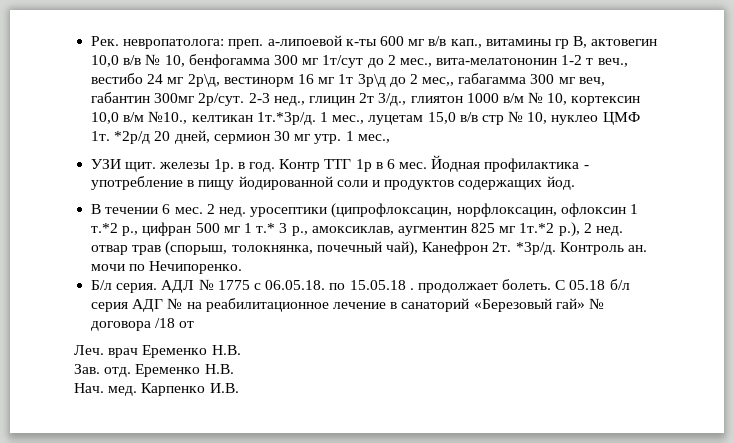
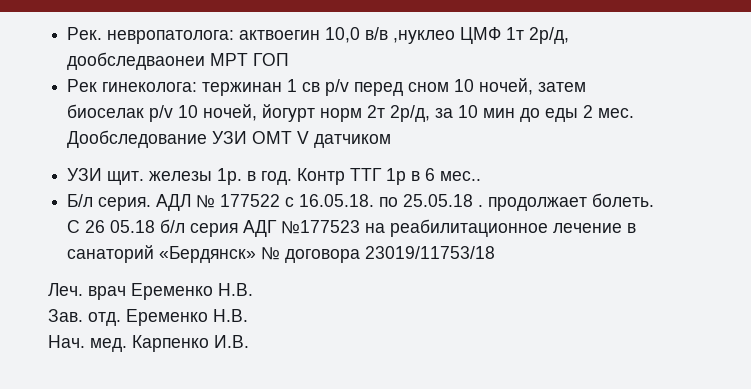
- Рек. невропатолога: преп. а-липоевой к-ты 600 мг в/в кап., витамины гр В, актовегин 10,0 в/в № 10, бенфогамма 300 мг 1т/сут до 2 мес., вита-мелатононин 1-2 т веч., вестибо 24 мг 2р\д, вестинорм 16 мг 1т 3р\д до 2 мес,, габагамма 300 мг веч, габантин 300мг 2р/сут. 2-3 нед., глицин 2т 3/д., глиятон 1000 в/м № 10, кортексин 10,0 в/м №10., келтикан 1т.*3р/д. 1 мес., луцетам 15,0 в/в стр № 10, нуклео ЦМФ 1т. *2р/д 20 дней, сермион 30 мг утр. 1 мес.,
+ Рек. невропатолога: актвоегин 10,0 в/в ,нуклео ЦМФ 1т 2р/д, дообследваонеи МРТ ГОП
+ Рек гинеколога: тержинан 1 св p/v перед сном 10 ночей, затем биоселак p/v 10 ночей, йогурт норм 2т 2р/д, за 10 мин до еды 2 мес. Дообследование УЗИ ОМТ V датчиком
- Контр ТТГ 1р в 6 мес. Йодная профилактика - употребление в пищу йодированной соли и продуктов содержащих йод.
- В течении 6 мес. 2 нед. уросептики (ципрофлоксацин, норфлоксацин, офлоксин 1 т.*2 р., цифран 500 мг 1 т.* 3 р., амоксиклав, аугментин 825 мг 1т.*2 р.), 2 нед. отвар трав (спорыш, толокнянка, почечный чай), Канефрон 2т. *3р/д. Контроль ан. мочи по Нечипоренко.
+ Контр ТТГ 1р в 6 мес..
- АДЛ № 1775 с 06.05.18. по 15.05.18 . продолжает болеть.
+ АДЛ № 177522 с 16.05.18. по 25.05.18 . продолжает болеть.
- С 05.18 б/л серия АДГ № на реабилитационное лечение в санаторий «Березовый гай» № договора /18 от
+ С 26 05.18 б/л серия АДГ №177523 на реабилитационное лечение в санаторий «Бердянск» № договора 23019/11753/18

